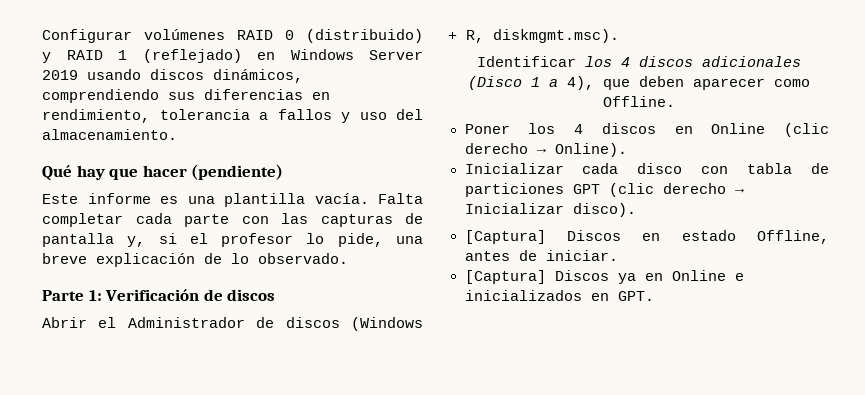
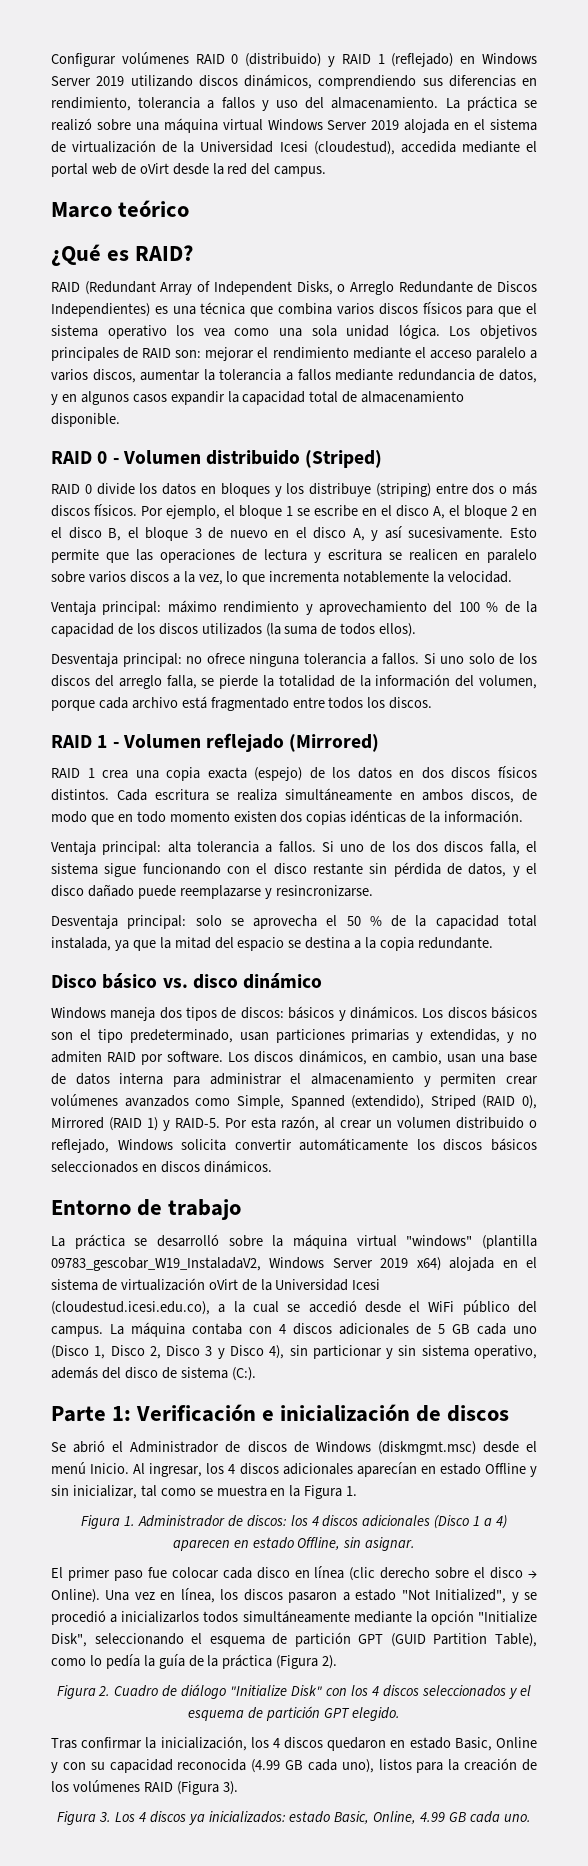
- Configurar volúmenes RAID 0 (distribuido) y RAID 1 (reflejado) en Windows Server 2019 usando discos dinámicos, comprendiendo sus diferencias en rendimiento, tolerancia a fallos y uso del almacenamiento.
- Qué hay que hacer (pendiente)
- Este informe es una plantilla vacía. Falta completar cada parte con las capturas de pantalla y, si el profesor lo pide, una breve explicación de lo observado.
+ Configurar volúmenes RAID 0 (distribuido) y RAID 1 (reflejado) en Windows Server 2019 utilizando discos dinámicos, comprendiendo sus diferencias en rendimiento, tolerancia a fallos y uso del almacenamiento. La práctica se realizó sobre una máquina virtual Windows Server 2019 alojada en el sistema de virtualización de la Universidad Icesi (cloudestud), accedida mediante el portal web de oVirt desde la red del campus.
+ Marco teórico
+ ¿Qué es RAID?
+ RAID (Redundant Array of Independent Disks, o Arreglo Redundante de Discos Independientes) es una técnica que combina varios discos físicos para que el sistema operativo los vea como una sola unidad lógica. Los objetivos principales de RAID son: mejorar el rendimiento mediante el acceso paralelo a varios discos, aumentar la tolerancia a fallos mediante redundancia de datos, y en algunos casos expandir la capacidad total de almacenamiento disponible.
+ RAID 0 - Volumen distribuido (Striped)
+ RAID 0 divide los datos en bloques y los distribuye (striping) entre dos o más discos físicos. Por ejemplo, el bloque 1 se escribe en el disco A, el bloque 2 en el disco B, el bloque 3 de nuevo en el disco A, y así sucesivamente. Esto permite que las operaciones de lectura y escritura se realicen en paralelo sobre varios discos a la vez, lo que incrementa notablemente la velocidad.
+ Ventaja principal: máximo rendimiento y aprovechamiento del 100 % de la capacidad de los discos utilizados (la suma de todos ellos).
+ Desventaja principal: no ofrece ninguna tolerancia a fallos. Si uno solo de los discos del arreglo falla, se pierde la totalidad de la información del volumen, porque cada archivo está fragmentado entre todos los discos.
+ RAID 1 - Volumen reflejado (Mirrored)
+ RAID 1 crea una copia exacta (espejo) de los datos en dos discos físicos distintos. Cada escritura se realiza simultáneamente en ambos discos, de modo que en todo momento existen dos copias idénticas de la información.
+ Ventaja principal: alta tolerancia a fallos. Si uno de los dos discos falla, el sistema sigue funcionando con el disco restante sin pérdida de datos, y el disco dañado puede reemplazarse y resincronizarse.
+ Desventaja principal: solo se aprovecha el 50 % de la capacidad total instalada, ya que la mitad del espacio se destina a la copia redundante.
+ Disco básico vs. disco dinámico
+ Windows maneja dos tipos de discos: básicos y dinámicos. Los discos básicos son el tipo predeterminado, usan particiones primarias y extendidas, y no admiten RAID por software. Los discos dinámicos, en cambio, usan una base de datos interna para administrar el almacenamiento y permiten crear volúmenes avanzados como Simple, Spanned (extendido), Striped (RAID 0), Mirrored (RAID 1) y RAID-5. Por esta razón, al crear un volumen distribuido o reflejado, Windows solicita convertir automáticamente los discos básicos seleccionados en discos dinámicos.
+ Entorno de trabajo
+ La práctica se desarrolló sobre la máquina virtual "windows" (plantilla 09783_gescobar_W19_InstaladaV2, Windows Server 2019 x64) alojada en el sistema de virtualización oVirt de la Universidad Icesi (cloudestud.icesi.edu.co), a la cual se accedió desde el WiFi público del campus. La máquina contaba con 4 discos adicionales de 5 GB cada uno (Disco 1, Disco 2, Disco 3 y Disco 4), sin particionar y sin sistema operativo, además del disco de sistema (C:).
- Parte 1: Verificación de discos
+ Parte 1: Verificación e inicialización de discos
- Abrir el Administrador de discos (Windows + R, diskmgmt.msc).
- Identificar los 4 discos adicionales (Disco 1 a 4), que deben aparecer como Offline.
- Poner los 4 discos en Online (clic derecho → Online).
- Inicializar cada disco con tabla de particiones GPT (clic derecho → Inicializar disco).
- [Captura] Discos en estado Offline, antes de iniciar.
- [Captura] Discos ya en Online e inicializados en GPT.
+ Se abrió el Administrador de discos de Windows (diskmgmt.msc) desde el menú Inicio. Al ingresar, los 4 discos adicionales aparecían en estado Offline y sin inicializar, tal como se muestra en la Figura 1.
+ Figura 1. Administrador de discos: los 4 discos adicionales (Disco 1 a 4) aparecen en estado Offline, sin asignar.
+ El primer paso fue colocar cada disco en línea (clic derecho sobre el disco → Online). Una vez en línea, los discos pasaron a estado "Not Initialized", y se procedió a inicializarlos todos simultáneamente mediante la opción "Initialize Disk", seleccionando el esquema de partición GPT (GUID Partition Table), como lo pedía la guía de la práctica (Figura 2).
+ Figura 2. Cuadro de diálogo "Initialize Disk" con los 4 discos seleccionados y el esquema de partición GPT elegido.
+ Tras confirmar la inicialización, los 4 discos quedaron en estado Basic, Online y con su capacidad reconocida (4.99 GB cada uno), listos para la creación de los volúmenes RAID (Figura 3).
+ Figura 3. Los 4 discos ya inicializados: estado Basic, Online, 4.99 GB cada uno.

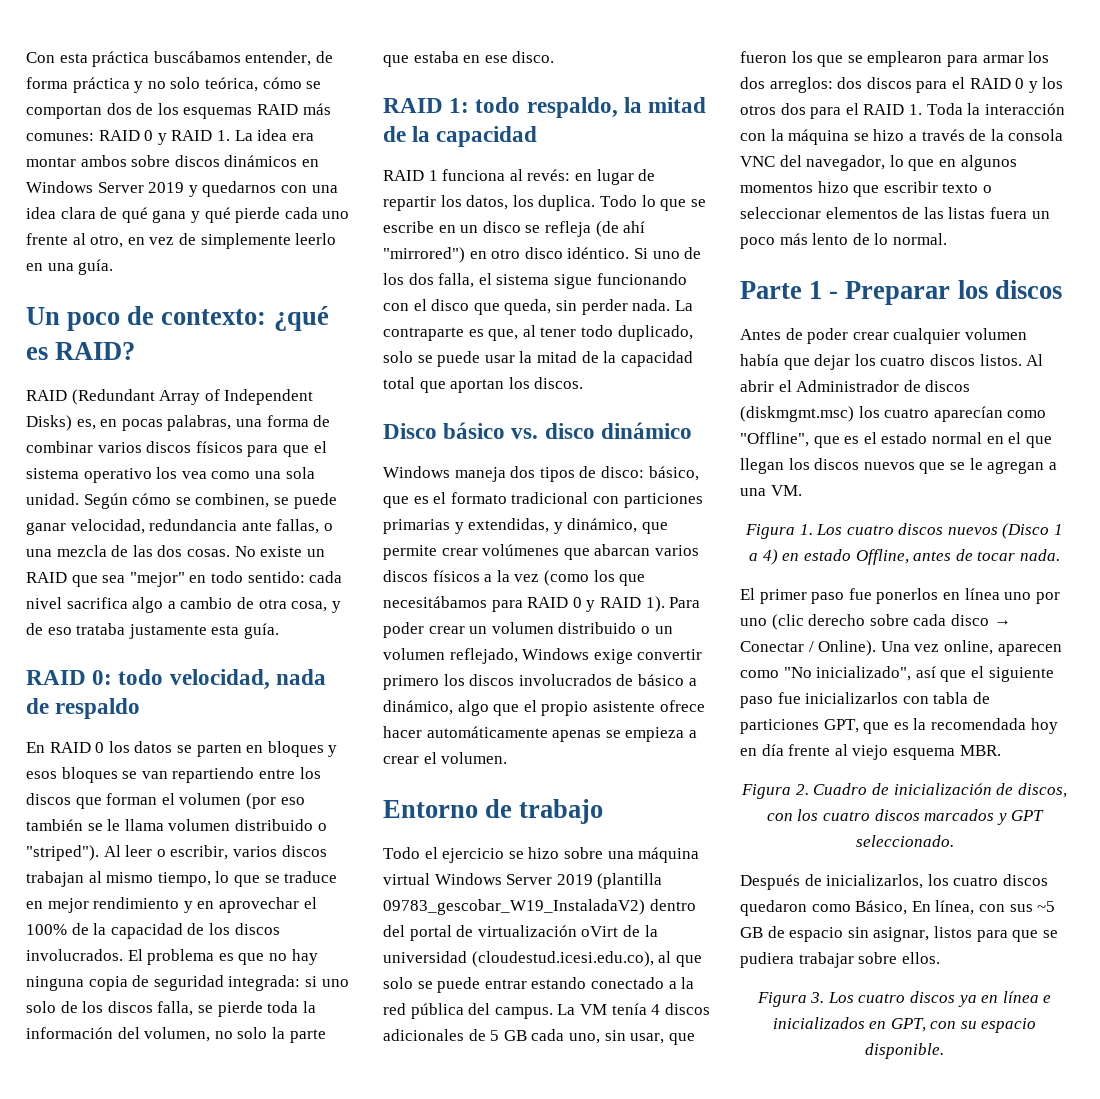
- Configurar volúmenes RAID 0 (distribuido) y RAID 1 (reflejado) en Windows Server 2019 utilizando discos dinámicos, comprendiendo sus diferencias en rendimiento, tolerancia a fallos y uso del almacenamiento. La práctica se realizó sobre una máquina virtual Windows Server 2019 alojada en el sistema de virtualización de la Universidad Icesi (cloudestud), accedida mediante el portal web de oVirt desde la red del campus.
- Marco teórico
- ¿Qué es RAID?
+ Con esta práctica buscábamos entender, de forma práctica y no solo teórica, cómo se comportan dos de los esquemas RAID más comunes: RAID 0 y RAID 1. La idea era montar ambos sobre discos dinámicos en Windows Server 2019 y quedarnos con una idea clara de qué gana y qué pierde cada uno frente al otro, en vez de simplemente leerlo en una guía.
+ Un poco de contexto: ¿qué es RAID?
- RAID (Redundant Array of Independent Disks, o Arreglo Redundante de Discos Independientes) es una técnica que combina varios discos físicos para que el sistema operativo los vea como una sola unidad lógica. Los objetivos principales de RAID son: mejorar el rendimiento mediante el acceso paralelo a varios discos, aumentar la tolerancia a fallos mediante redundancia de datos, y en algunos casos expandir la capacidad total de almacenamiento disponible.
- RAID 0 - Volumen distribuido (Striped)
- RAID 0 divide los datos en bloques y los distribuye (striping) entre dos o más discos físicos. Por ejemplo, el bloque 1 se escribe en el disco A, el bloque 2 en el disco B, el bloque 3 de nuevo en el disco A, y así sucesivamente. Esto permite que las operaciones de lectura y escritura se realicen en paralelo sobre varios discos a la vez, lo que incrementa notablemente la velocidad.
- Ventaja principal: máximo rendimiento y aprovechamiento del 100 % de la capacidad de los discos utilizados (la suma de todos ellos).
- Desventaja principal: no ofrece ninguna tolerancia a fallos. Si uno solo de los discos del arreglo falla, se pierde la totalidad de la información del volumen, porque cada archivo está fragmentado entre todos los discos.
- RAID 1 - Volumen reflejado (Mirrored)
- RAID 1 crea una copia exacta (espejo) de los datos en dos discos físicos distintos. Cada escritura se realiza simultáneamente en ambos discos, de modo que en todo momento existen dos copias idénticas de la información.
- Ventaja principal: alta tolerancia a fallos.
+ RAID (Redundant Array of Independent Disks) es, en pocas palabras, una forma de combinar varios discos físicos para que el sistema operativo los vea como una sola unidad. Según cómo se combinen, se puede ganar velocidad, redundancia ante fallas, o una mezcla de las dos cosas. No existe un RAID que sea "mejor" en todo sentido: cada nivel sacrifica algo a cambio de otra cosa, y de eso trataba justamente esta guía.
+ RAID 0: todo velocidad, nada de respaldo
+ En RAID 0 los datos se parten en bloques y esos bloques se van repartiendo entre los discos que forman el volumen (por eso también se le llama volumen distribuido o "striped"). Al leer o escribir, varios discos trabajan al mismo tiempo, lo que se traduce en mejor rendimiento y en aprovechar el 100% de la capacidad de los discos involucrados. El problema es que no hay ninguna copia de seguridad integrada: si uno solo de los discos falla, se pierde toda la información del volumen, no solo la parte que estaba en ese disco.
+ RAID 1: todo respaldo, la mitad de la capacidad
+ RAID 1 funciona al revés: en lugar de repartir los datos, los duplica. Todo lo que se escribe en un disco se refleja (de ahí "mirrored") en otro disco idéntico.
- Si uno de los dos discos falla, el sistema sigue funcionando con el disco restante sin pérdida de datos, y el disco dañado puede reemplazarse y resincronizarse.
- Desventaja principal: solo se aprovecha el 50 % de la capacidad total instalada, ya que la mitad del espacio se destina a la copia redundante.
+ Si uno de los dos falla, el sistema sigue funcionando con el disco que queda, sin perder nada. La contraparte es que, al tener todo duplicado, solo se puede usar la mitad de la capacidad total que aportan los discos.
- Windows maneja dos tipos de discos: básicos y dinámicos. Los discos básicos son el tipo predeterminado, usan particiones primarias y extendidas, y no admiten RAID por software. Los discos dinámicos, en cambio, usan una base de datos interna para administrar el almacenamiento y permiten crear volúmenes avanzados como Simple, Spanned (extendido), Striped (RAID 0), Mirrored (RAID 1) y RAID-5. Por esta razón, al crear un volumen distribuido o reflejado, Windows solicita convertir automáticamente los discos básicos seleccionados en discos dinámicos.
+ Windows maneja dos tipos de disco: básico, que es el formato tradicional con particiones primarias y extendidas, y dinámico, que permite crear volúmenes que abarcan varios discos físicos a la vez (como los que necesitábamos para RAID 0 y RAID 1). Para poder crear un volumen distribuido o un volumen reflejado, Windows exige convertir primero los discos involucrados de básico a dinámico, algo que el propio asistente ofrece hacer automáticamente apenas se empieza a crear el volumen.
  Entorno de trabajo
- La práctica se desarrolló sobre la máquina virtual "windows" (plantilla 09783_gescobar_W19_InstaladaV2, Windows Server 2019 x64) alojada en el sistema de virtualización oVirt de la Universidad Icesi (cloudestud.icesi.edu.co), a la cual se accedió desde el WiFi público del campus. La máquina contaba con 4 discos adicionales de 5 GB cada uno (Disco 1, Disco 2, Disco 3 y Disco 4), sin particionar y sin sistema operativo, además del disco de sistema (C:).
- Parte 1: Verificación e inicialización de discos
- Se abrió el Administrador de discos de Windows (diskmgmt.msc) desde el menú Inicio. Al ingresar, los 4 discos adicionales aparecían en estado Offline y sin inicializar, tal como se muestra en la Figura 1.
- Figura 1. Administrador de discos: los 4 discos adicionales (Disco 1 a 4) aparecen en estado Offline, sin asignar.
+ Todo el ejercicio se hizo sobre una máquina virtual Windows Server 2019 (plantilla 09783_gescobar_W19_InstaladaV2) dentro del portal de virtualización oVirt de la universidad (cloudestud.icesi.edu.co), al que solo se puede entrar estando conectado a la red pública del campus. La VM tenía 4 discos adicionales de 5 GB cada uno, sin usar, que fueron los que se emplearon para armar los dos arreglos: dos discos para el RAID 0 y los otros dos para el RAID 1. Toda la interacción con la máquina se hizo a través de la consola VNC del navegador, lo que en algunos momentos hizo que escribir texto o seleccionar elementos de las listas fuera un poco más lento de lo normal.
+ Parte 1 - Preparar los discos
+ Antes de poder crear cualquier volumen había que dejar los cuatro discos listos. Al abrir el Administrador de discos (diskmgmt.msc) los cuatro aparecían como "Offline", que es el estado normal en el que llegan los discos nuevos que se le agregan a una VM.
+ Figura 1. Los cuatro discos nuevos (Disco 1 a 4) en estado Offline, antes de tocar nada.
- El primer paso fue colocar cada disco en línea (clic derecho sobre el disco → Online).
+ El primer paso fue ponerlos en línea uno por uno (clic derecho sobre cada disco → Conectar / Online).
- Una vez en línea, los discos pasaron a estado "Not Initialized", y se procedió a inicializarlos todos simultáneamente mediante la opción "Initialize Disk", seleccionando el esquema de partición GPT (GUID Partition Table), como lo pedía la guía de la práctica (Figura 2).
- Figura 2. Cuadro de diálogo "Initialize Disk" con los 4 discos seleccionados y el esquema de partición GPT elegido.
- Tras confirmar la inicialización, los 4 discos quedaron en estado Basic, Online y con su capacidad reconocida (4.99 GB cada uno), listos para la creación de los volúmenes RAID (Figura 3).
+ Una vez online, aparecen como "No inicializado", así que el siguiente paso fue inicializarlos con tabla de particiones GPT, que es la recomendada hoy en día frente al viejo esquema MBR.
+ Figura 2. Cuadro de inicialización de discos, con los cuatro discos marcados y GPT seleccionado.
+ Después de inicializarlos, los cuatro discos quedaron como Básico, En línea, con sus ~5 GB de espacio sin asignar, listos para que se pudiera trabajar sobre ellos.
- Figura 3. Los 4 discos ya inicializados: estado Basic, Online, 4.99 GB cada uno.
+ Figura 3. Los cuatro discos ya en línea e inicializados en GPT, con su espacio disponible.

